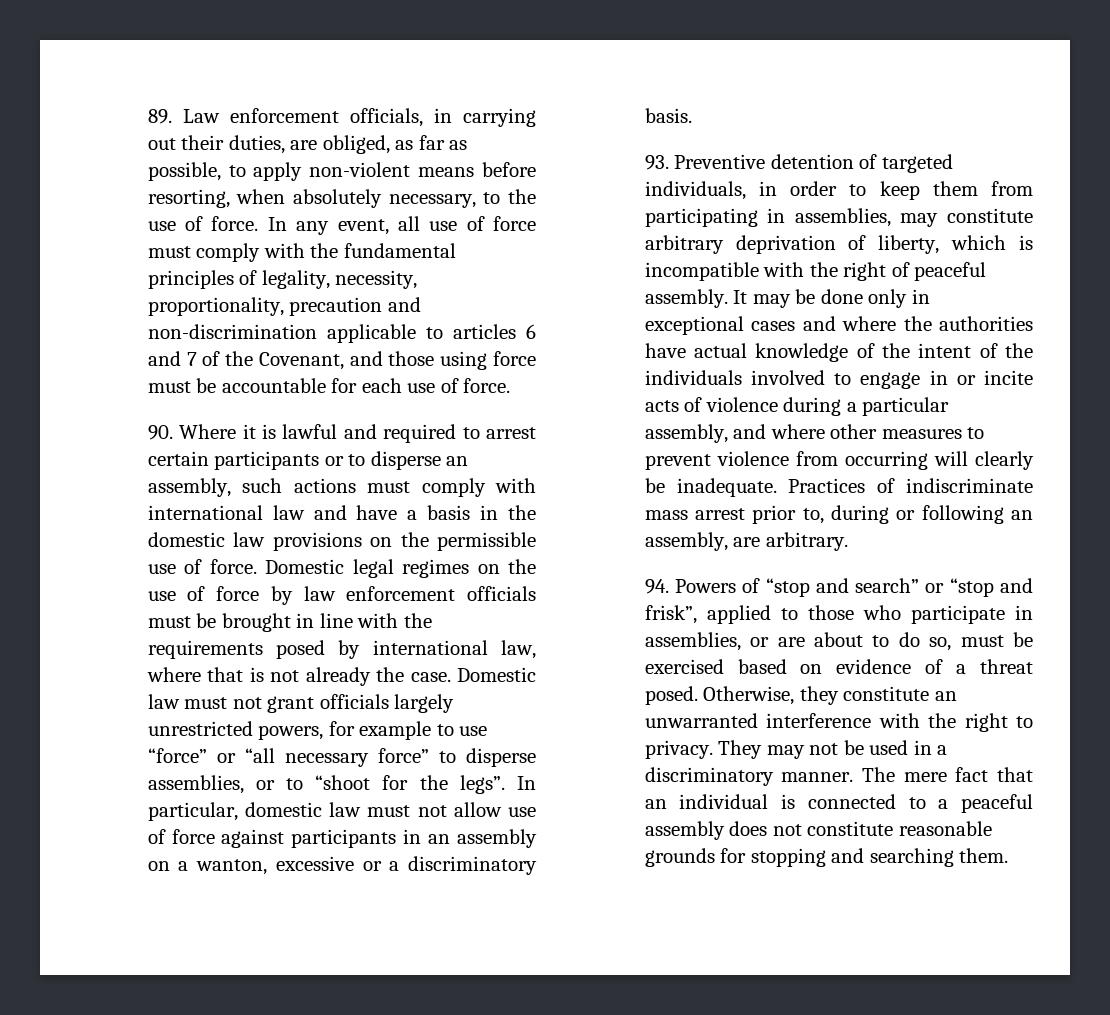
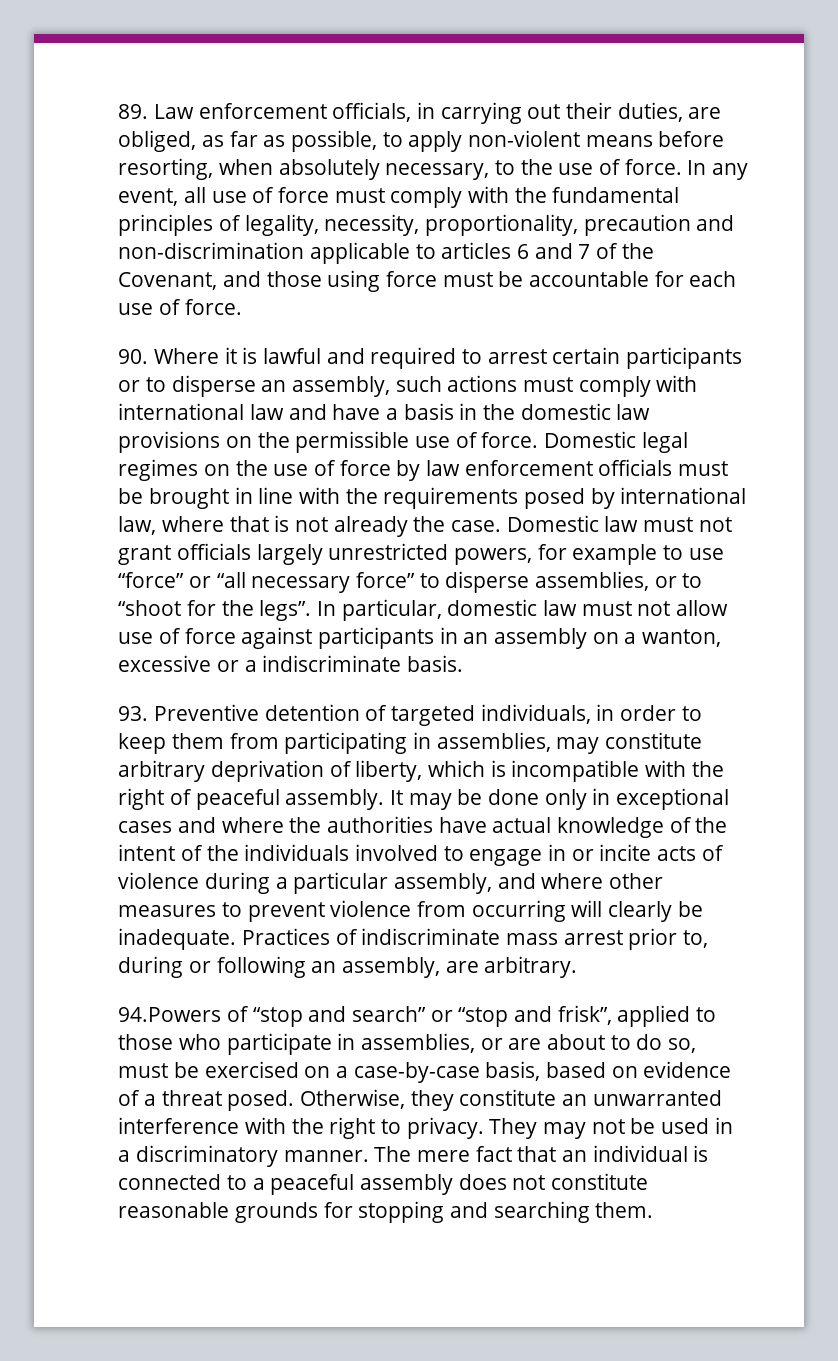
- In particular, domestic law must not allow use of force against participants in an assembly on a wanton, excessive or a discriminatory basis.
+ In particular, domestic law must not allow use of force against participants in an assembly on a wanton, excessive or a indiscriminate basis.
- 94. Powers of “stop and search” or “stop and frisk”, applied to those who participate in assemblies, or are about to do so, must be exercised based on evidence of a threat posed.
+ 94.Powers of “stop and search” or “stop and frisk”, applied to those who participate in assemblies, or are about to do so, must be exercised on a case-by-case basis, based on evidence of a threat posed.

